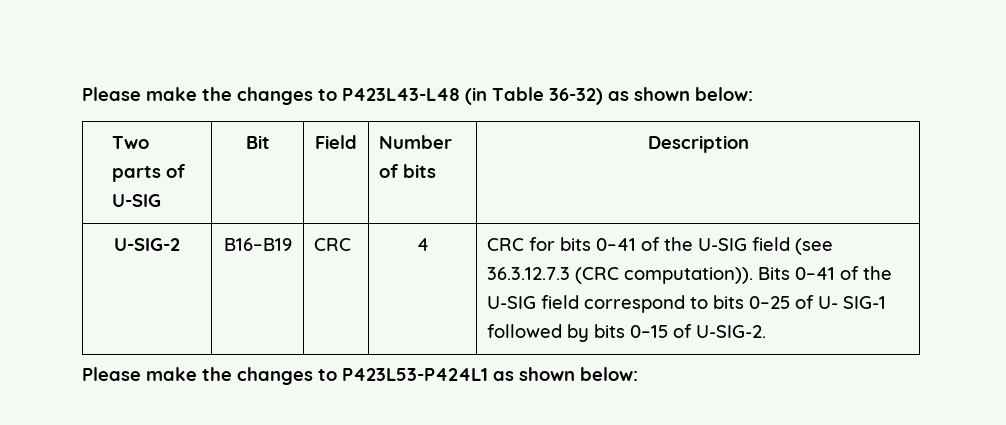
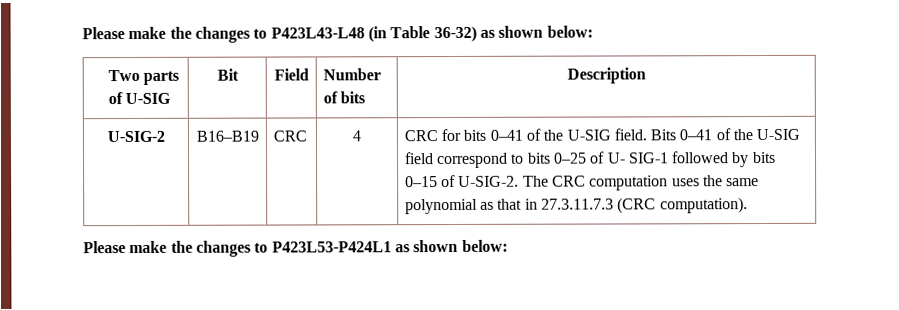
- CRC for bits 0–41 of the U-SIG field (see 36.3.12.7.3 (CRC computation)).
+ CRC for bits 0–41 of the U-SIG field.
+ The CRC computation uses the same polynomial as that in 27.3.11.7.3 (CRC computation).

